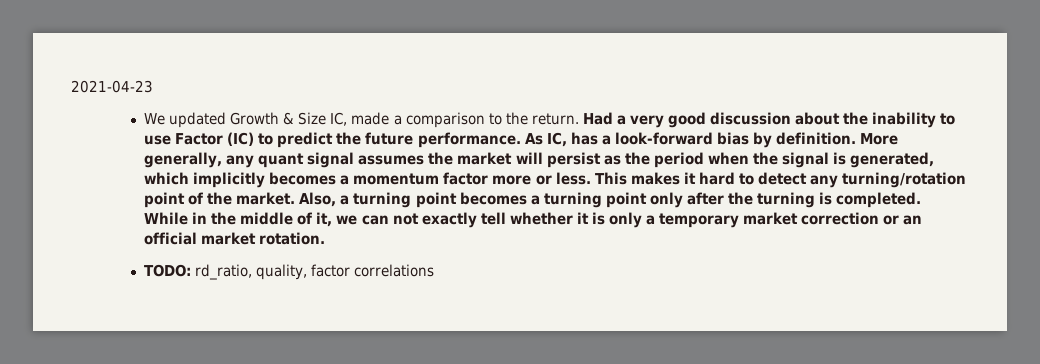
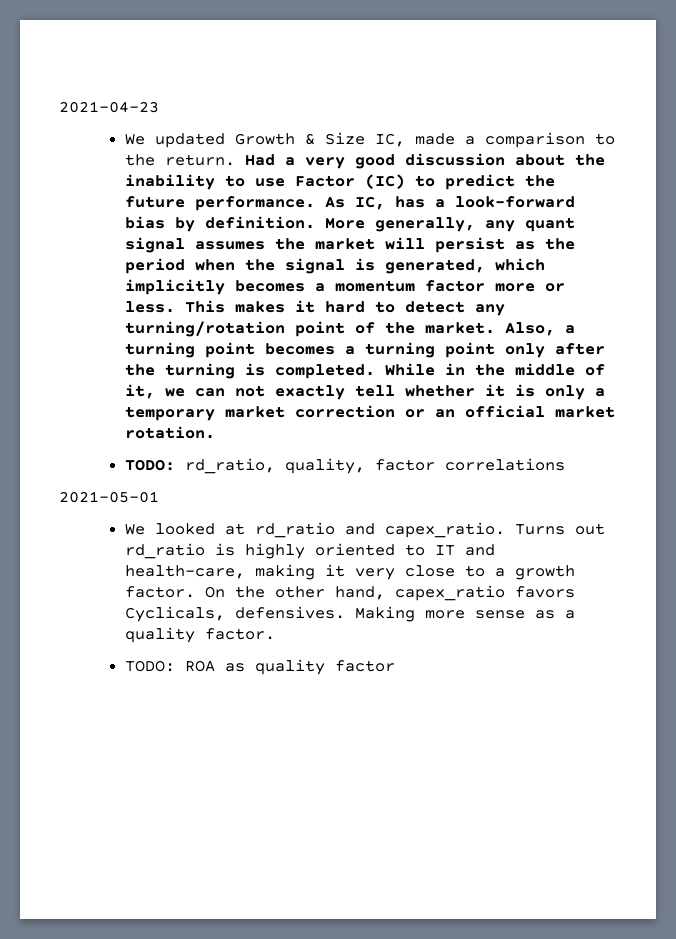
+ 2021-05-01
+ We looked at rd_ratio and capex_ratio. Turns out rd_ratio is highly oriented to IT and health-care, making it very close to a growth factor. On the other hand, capex_ratio favors Cyclicals, defensives. Making more sense as a quality factor.
+ TODO: ROA as quality factor

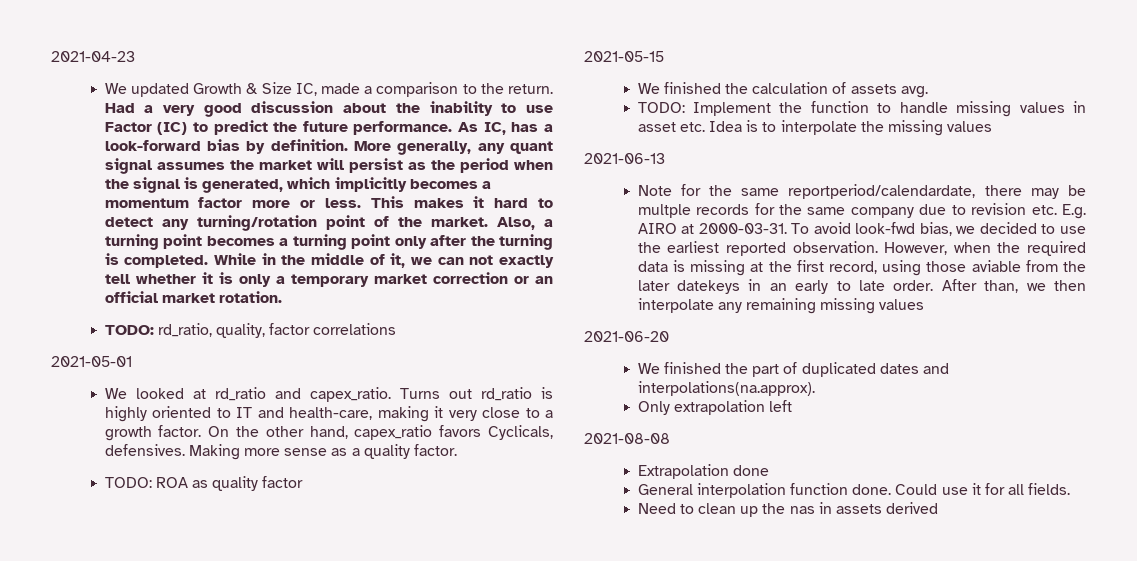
+ 2021-05-15
+ We finished the calculation of assets avg.
+ TODO: Implement the function to handle missing values in asset etc. Idea is to interpolate the missing values
+ 2021-06-13
+ Note for the same reportperiod/calendardate, there may be multple records for the same company due to revision etc. E.g. AIRO at 2000-03-31. To avoid look-fwd bias, we decided to use the earliest reported observation. However, when the required data is missing at the first record, using those aviable from the later datekeys in an early to late order. After than, we then interpolate any remaining missing values
+ 2021-06-20
+ We finished the part of duplicated dates and interpolations(na.approx).
+ Only extrapolation left
+ 2021-08-08
+ Extrapolation done
+ General interpolation function done. Could use it for all fields.
+ Need to clean up the nas in assets derived

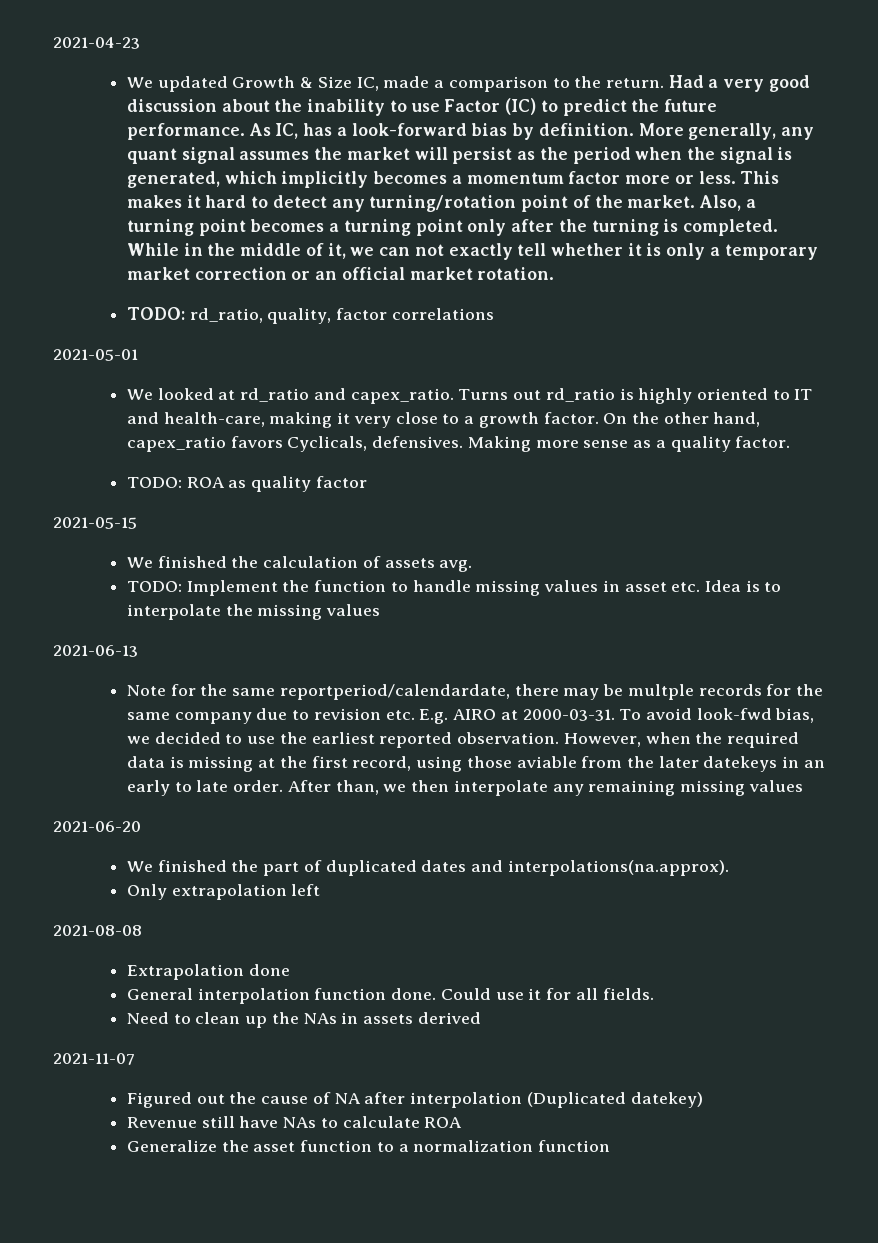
- Need to clean up the nas in assets derived
+ Need to clean up the NAs in assets derived
+ 2021-11-07
+ Figured out the cause of NA after interpolation (Duplicated datekey)
+ Revenue still have NAs to calculate ROA
+ Generalize the asset function to a normalization function

